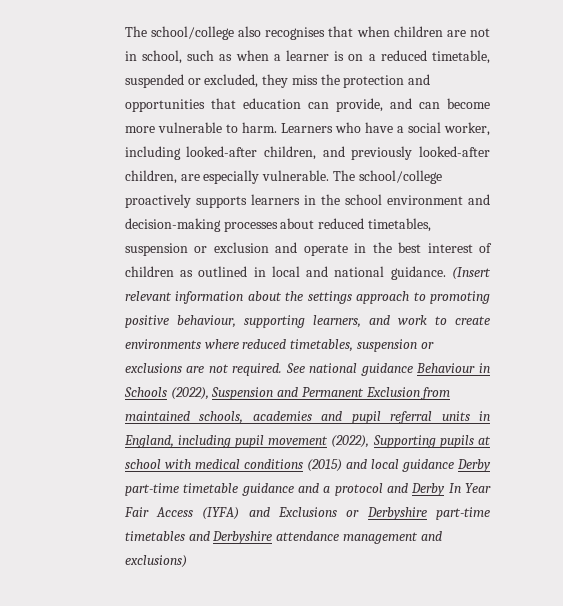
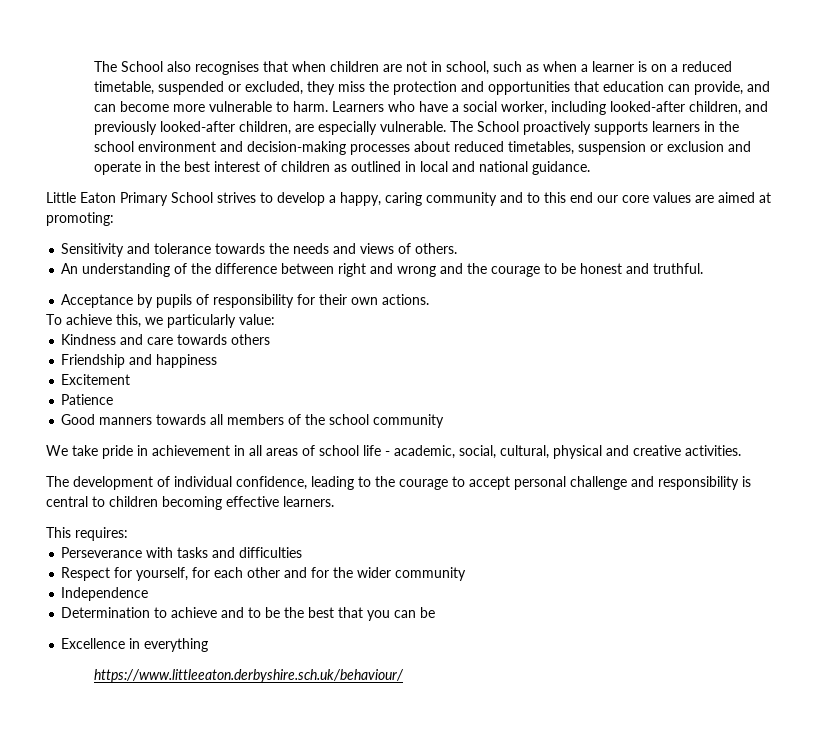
- The school/college also recognises that when children are not in school, such as when a learner is on a reduced timetable, suspended or excluded, they miss the protection and opportunities that education can provide, and can become more vulnerable to harm.
+ The School also recognises that when children are not in school, such as when a learner is on a reduced timetable, suspended or excluded, they miss the protection and opportunities that education can provide, and can become more vulnerable to harm.
- The school/college proactively supports learners in the school environment and decision-making processes about reduced timetables, suspension or exclusion and operate in the best interest of children as outlined in local and national guidance. (Insert relevant information about the settings approach to promoting positive behaviour, supporting learners, and work to create environments where reduced timetables, suspension or exclusions are not required. See national guidance Behaviour in Schools (2022), Suspension and Permanent Exclusion from maintained schools, academies and pupil referral units in England, including pupil movement (2022), Supporting pupils at school with medical conditions (2015) and local guidance Derby part-time timetable guidance and a protocol and Derby In Year Fair Access (IYFA) and Exclusions or Derbyshire part-time timetables and Derbyshire attendance management and exclusions)
+ The School proactively supports learners in the school environment and decision-making processes about reduced timetables, suspension or exclusion and operate in the best interest of children as outlined in local and national guidance.
+ Little Eaton Primary School strives to develop a happy, caring community and to this end our core values are aimed at promoting:
+ Sensitivity and tolerance towards the needs and views of others.
+ An understanding of the difference between right and wrong and the courage to be honest and truthful.
+ Acceptance by pupils of responsibility for their own actions.
+ To achieve this, we particularly value:
+ Kindness and care towards others
+ Friendship and happiness
+ Excitement
+ Patience
+ Good manners towards all members of the school community
+ We take pride in achievement in all areas of school life - academic, social, cultural, physical and creative activities.
+ The development of individual confidence, leading to the courage to accept personal challenge and responsibility is central to children becoming effective learners.
+ This requires:
+ Perseverance with tasks and difficulties
+ Respect for yourself, for each other and for the wider community
+ Independence
+ Determination to achieve and to be the best that you can be
+ Excellence in everything
+ https://www.littleeaton.derbyshire.sch.uk/behaviour/

